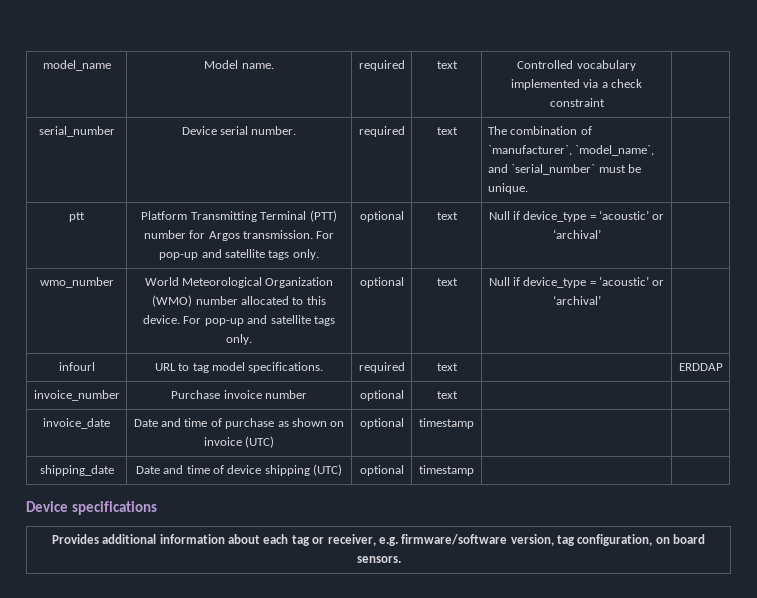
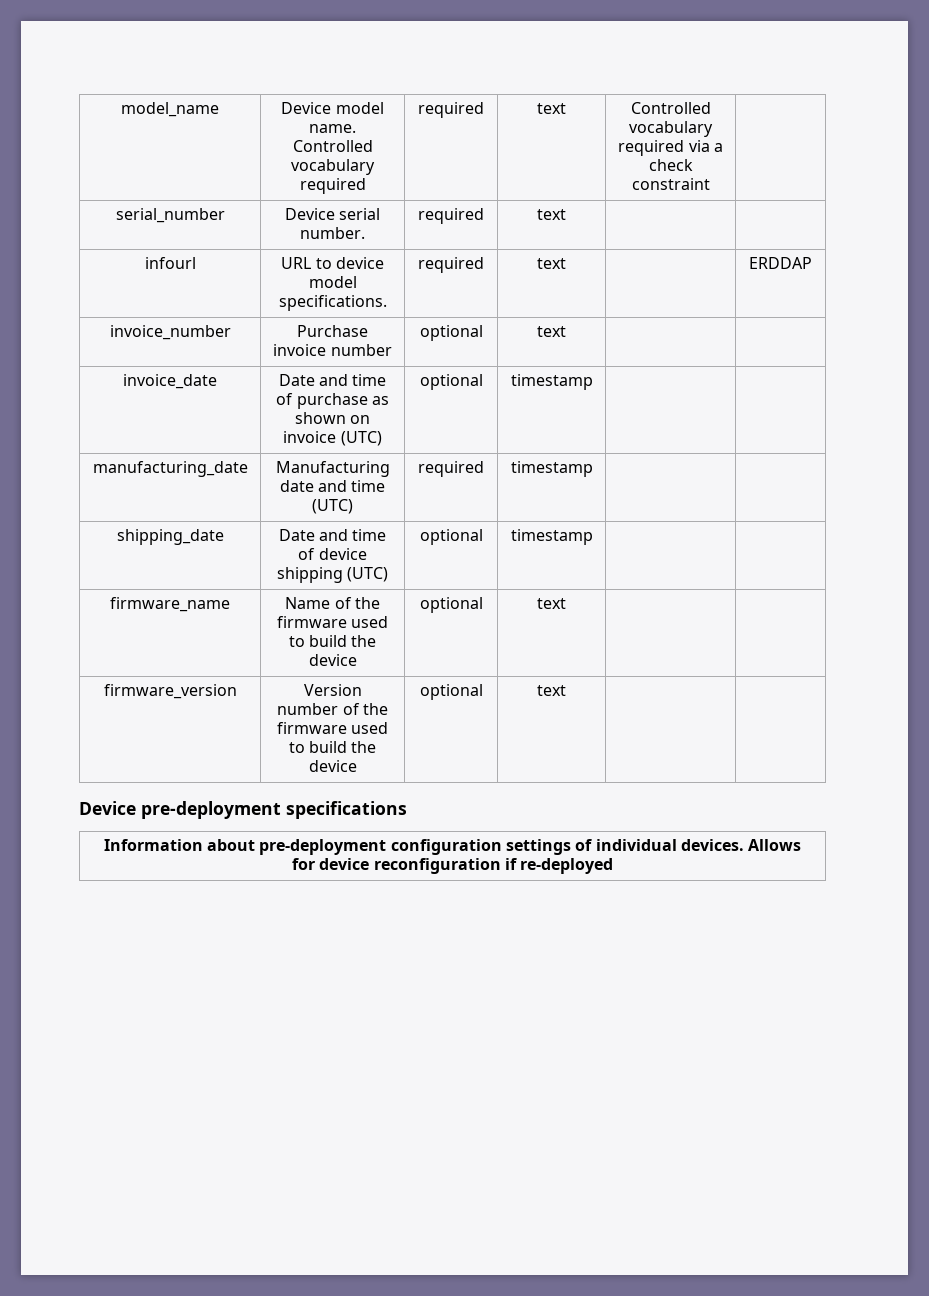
- model_name | Model name. | required | text | Controlled vocabulary implemented via a check constraint |
+ model_name | Device model name. Controlled vocabulary required | required | text | Controlled vocabulary required via a check constraint |
- serial_number | Device serial number. | required | text | The combination of `manufacturer`, `model_name`, and `serial_number` must be unique. |
- ptt | Platform Transmitting Terminal (PTT) number for Argos transmission. For pop-up and satellite tags only. | optional | text | Null if device_type = ‘acoustic’ or ‘archival’ |
- wmo_number | World Meteorological Organization (WMO) number allocated to this device. For pop-up and satellite tags only. | optional | text | Null if device_type = ‘acoustic’ or ‘archival’ |
+ serial_number | Device serial number. | required | text | |
- infourl | URL to tag model specifications. | required | text | | ERDDAP
+ infourl | URL to device model specifications. | required | text | | ERDDAP
+ manufacturing_date | Manufacturing date and time (UTC) | required | timestamp | |
- Device specifications
+ firmware_name | Name of the firmware used to build the device | optional | text | |
+ firmware_version | Version number of the firmware used to build the device | optional | text | |
+ Device pre-deployment specifications
- Provides additional information about each tag or receiver, e.g. firmware/software version, tag configuration, on board sensors.
+ Information about pre-deployment configuration settings of individual devices. Allows for device reconfiguration if re-deployed

